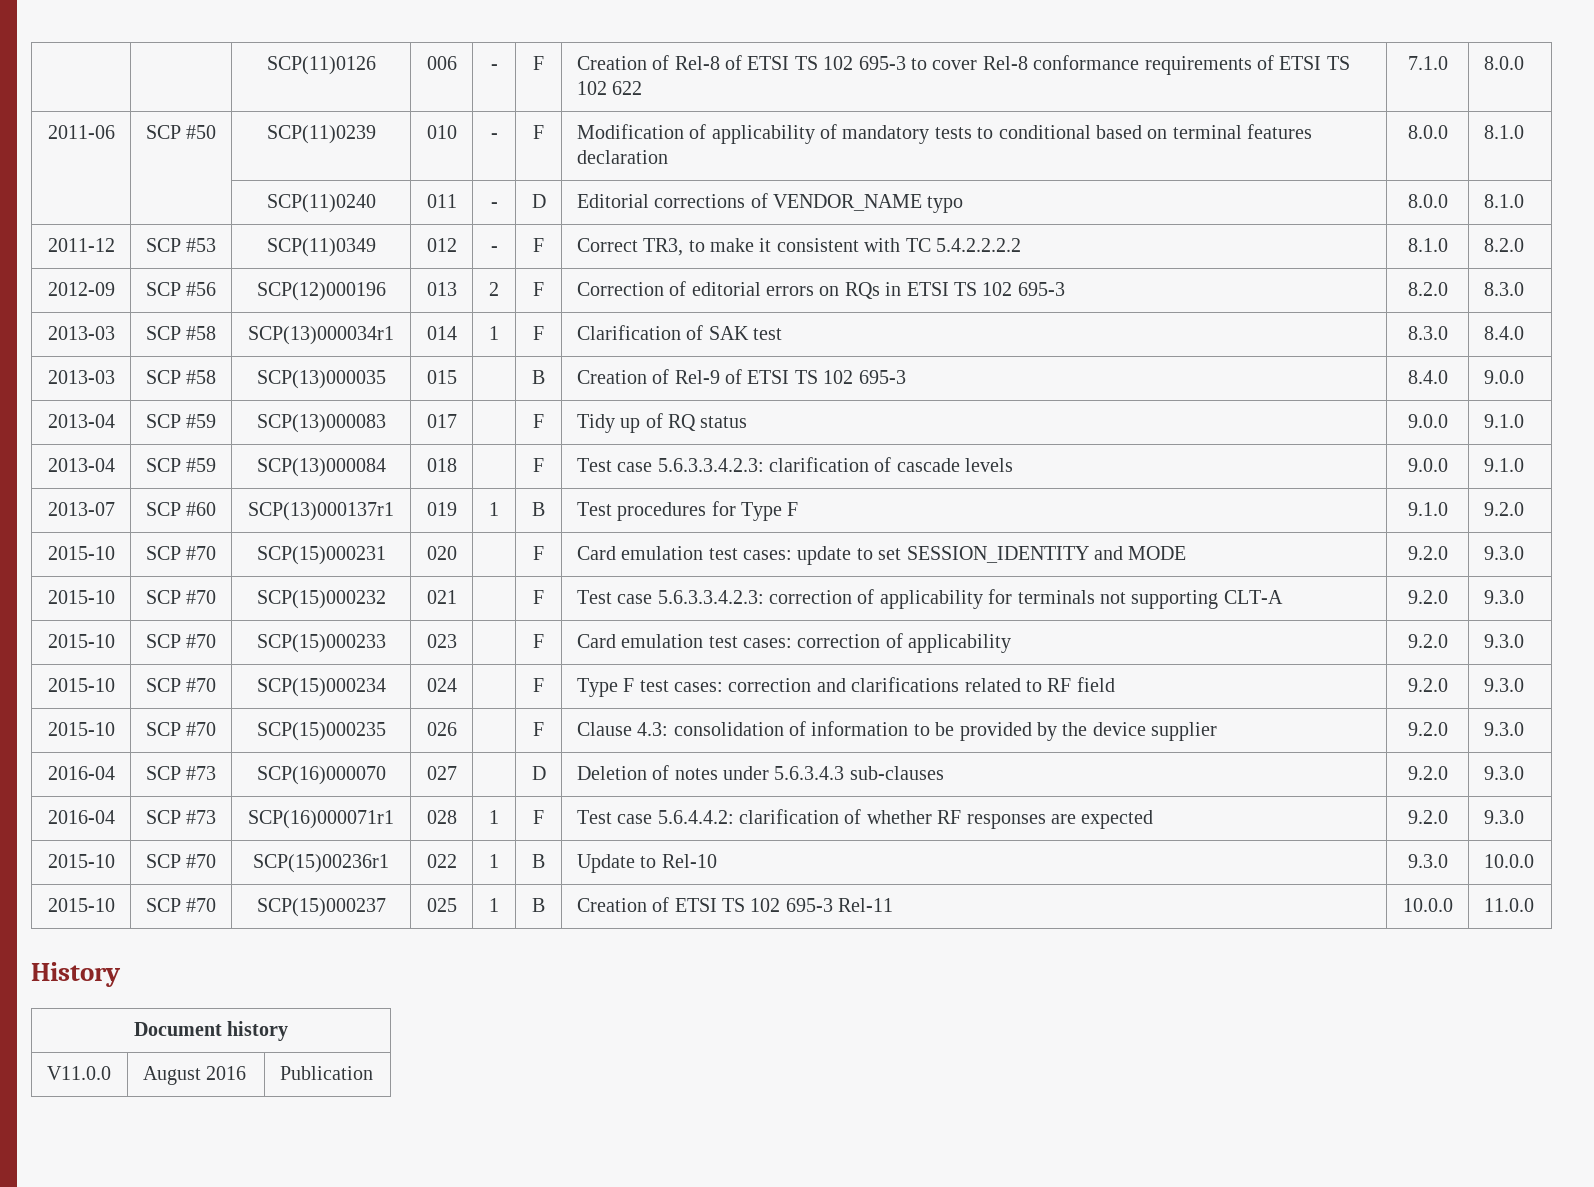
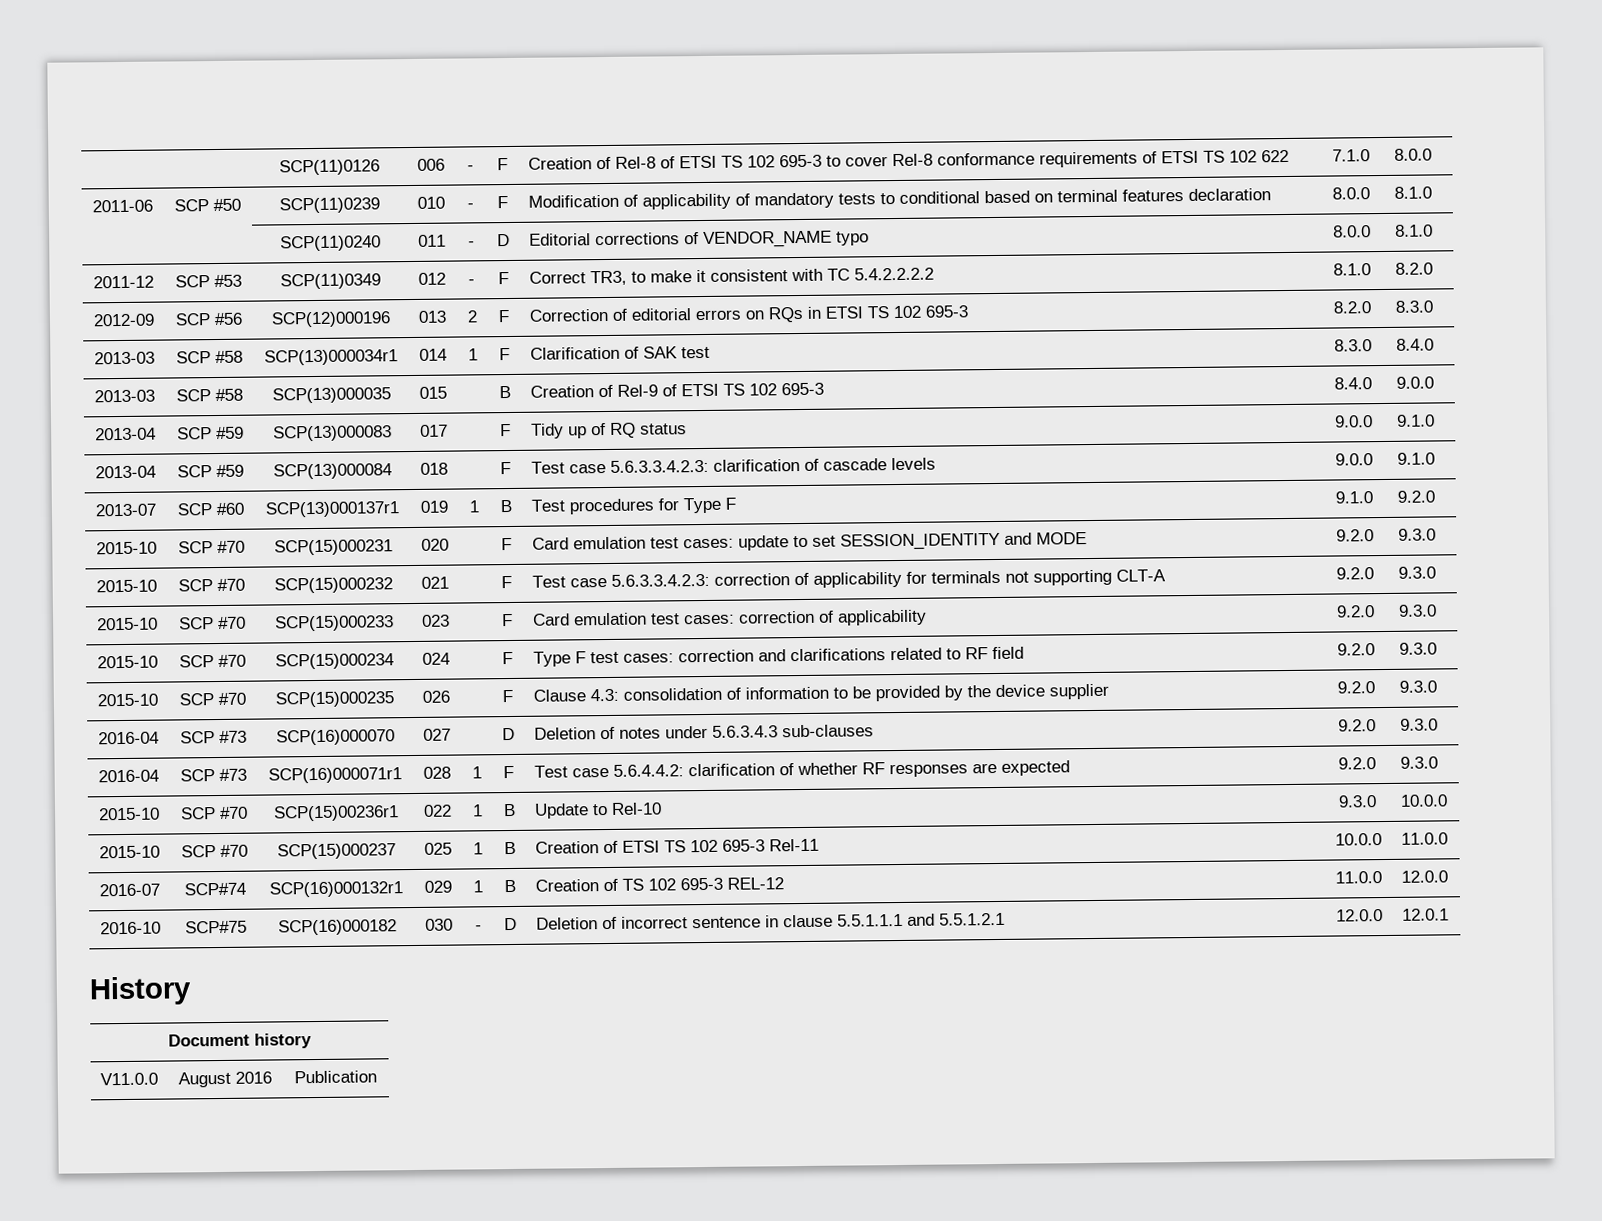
+ 2016-07 | SCP#74 | SCP(16)000132r1 | 029 | 1 | B | Creation of TS 102 695-3 REL-12 | 11.0.0 | 12.0.0
+ 2016-10 | SCP#75 | SCP(16)000182 | 030 | - | D | Deletion of incorrect sentence in clause 5.5.1.1.1 and 5.5.1.2.1 | 12.0.0 | 12.0.1

